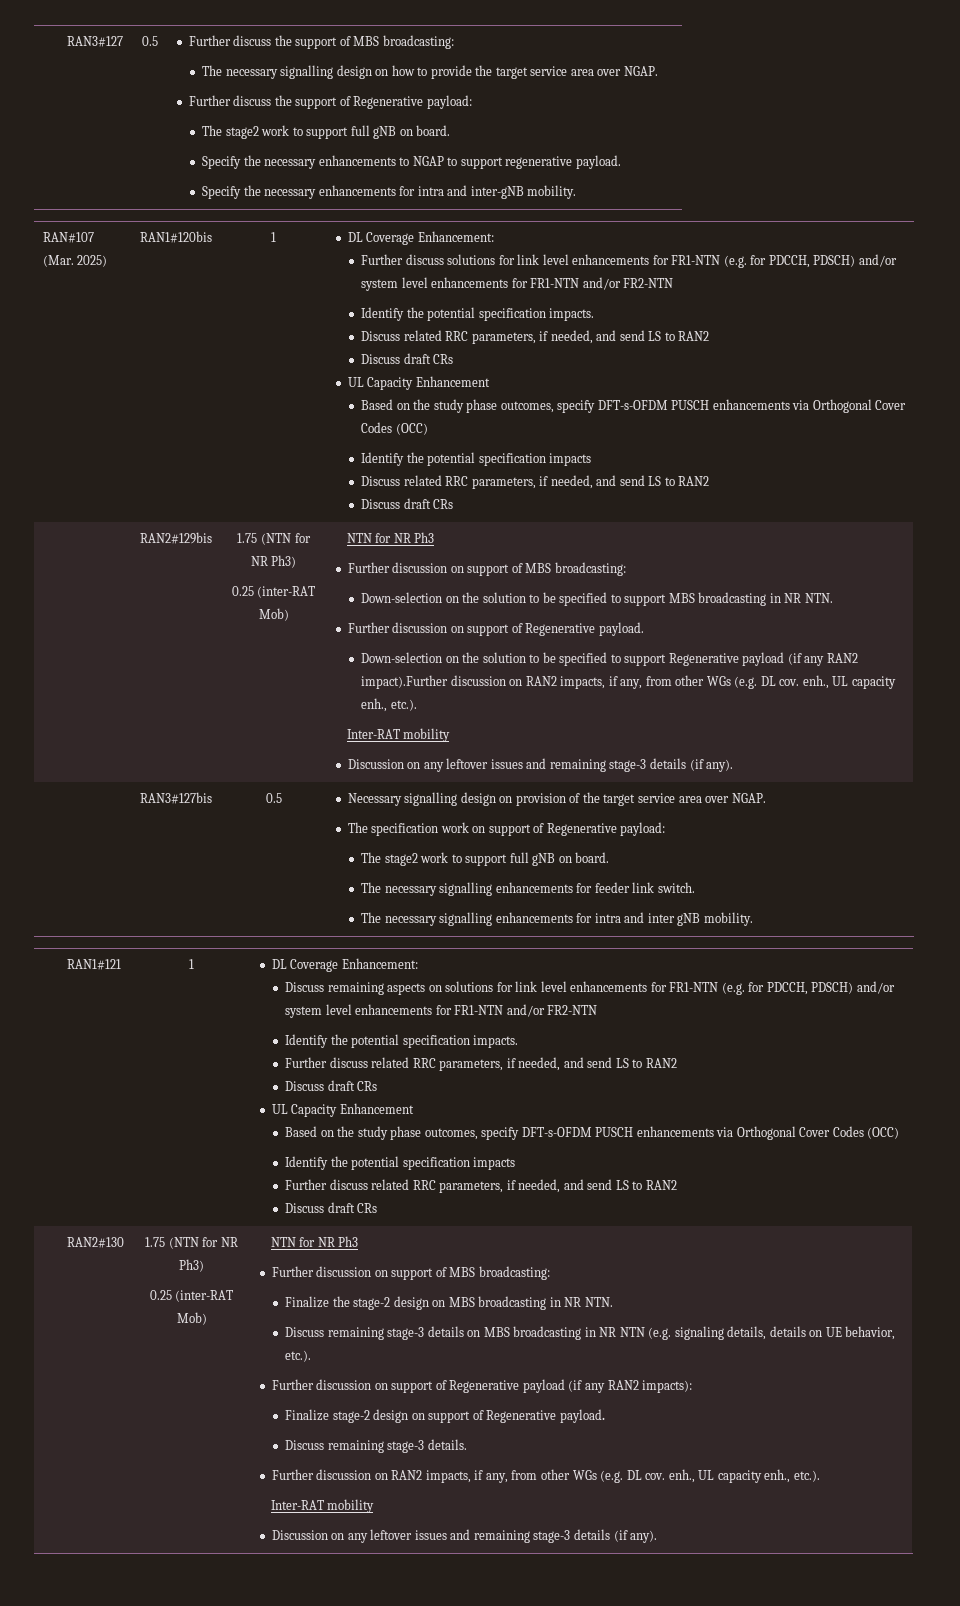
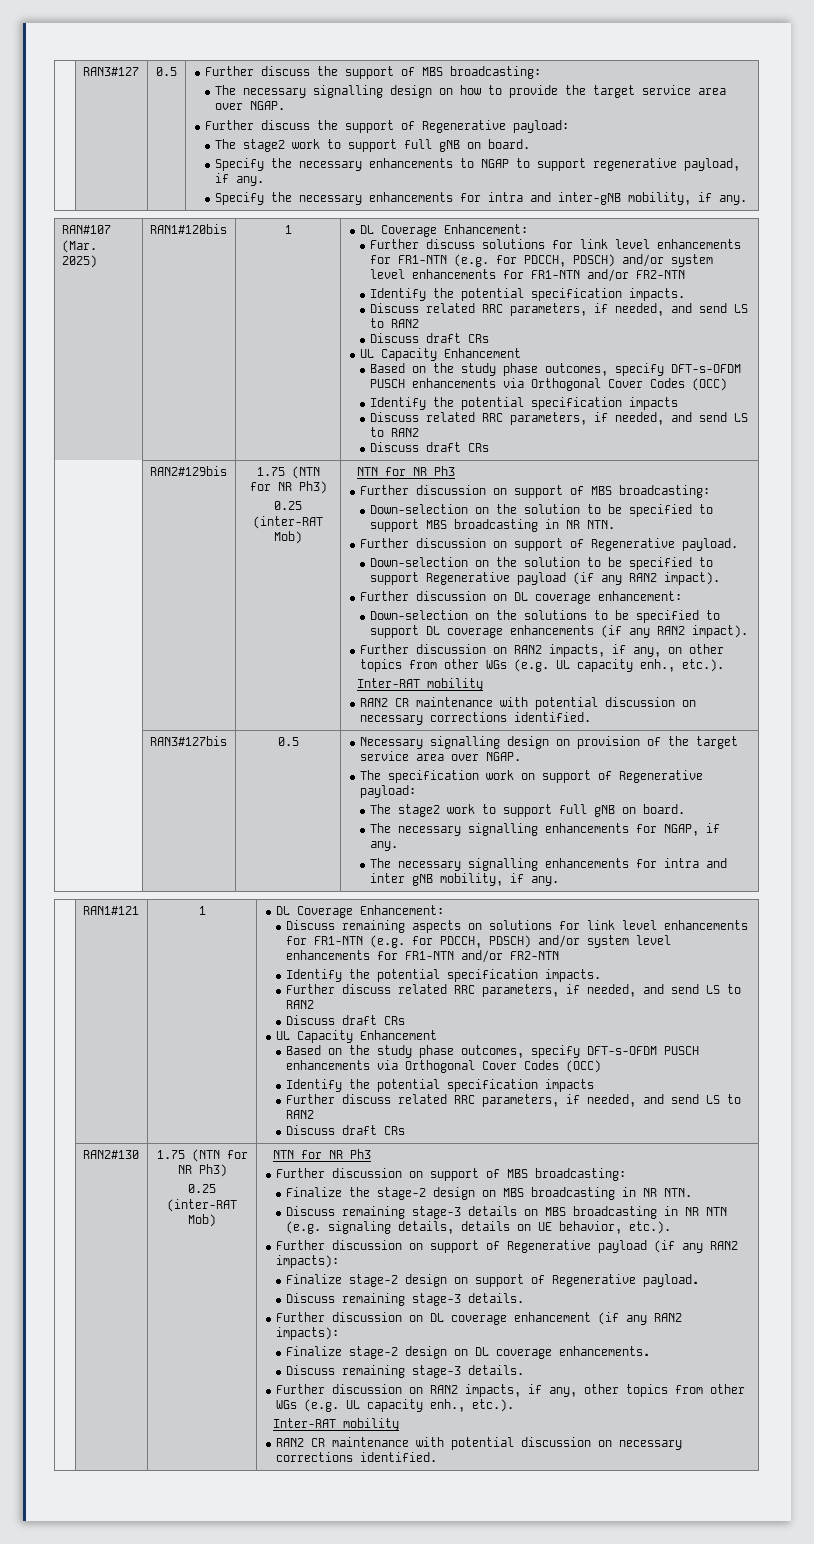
- Specify the necessary enhancements to NGAP to support regenerative payload.
+ Specify the necessary enhancements to NGAP to support regenerative payload, if any.
- Specify the necessary enhancements for intra and inter-gNB mobility.
+ Specify the necessary enhancements for intra and inter-gNB mobility, if any.
- Down-selection on the solution to be specified to support Regenerative payload (if any RAN2 impact).Further discussion on RAN2 impacts, if any, from other WGs (e.g. DL cov. enh., UL capacity enh., etc.).
+ Down-selection on the solution to be specified to support Regenerative payload (if any RAN2 impact).
+ Further discussion on DL coverage enhancement:
+ Down-selection on the solutions to be specified to support DL coverage enhancements (if any RAN2 impact).
+ Further discussion on RAN2 impacts, if any, on other topics from other WGs (e.g. UL capacity enh., etc.).
  Inter-RAT mobility
- Discussion on any leftover issues and remaining stage-3 details (if any).
+ RAN2 CR maintenance with potential discussion on necessary corrections identified.
- The necessary signalling enhancements for feeder link switch.
+ The necessary signalling enhancements for NGAP, if any.
- The necessary signalling enhancements for intra and inter gNB mobility.
+ The necessary signalling enhancements for intra and inter gNB mobility, if any.
- Further discussion on RAN2 impacts, if any, from other WGs (e.g. DL cov. enh., UL capacity enh., etc.).
+ Further discussion on DL coverage enhancement (if any RAN2 impacts):
+ Finalize stage-2 design on DL coverage enhancements.
+ Discuss remaining stage-3 details.
+ Further discussion on RAN2 impacts, if any, other topics from other WGs (e.g. UL capacity enh., etc.).
  Inter-RAT mobility
- Discussion on any leftover issues and remaining stage-3 details (if any).
+ RAN2 CR maintenance with potential discussion on necessary corrections identified.

